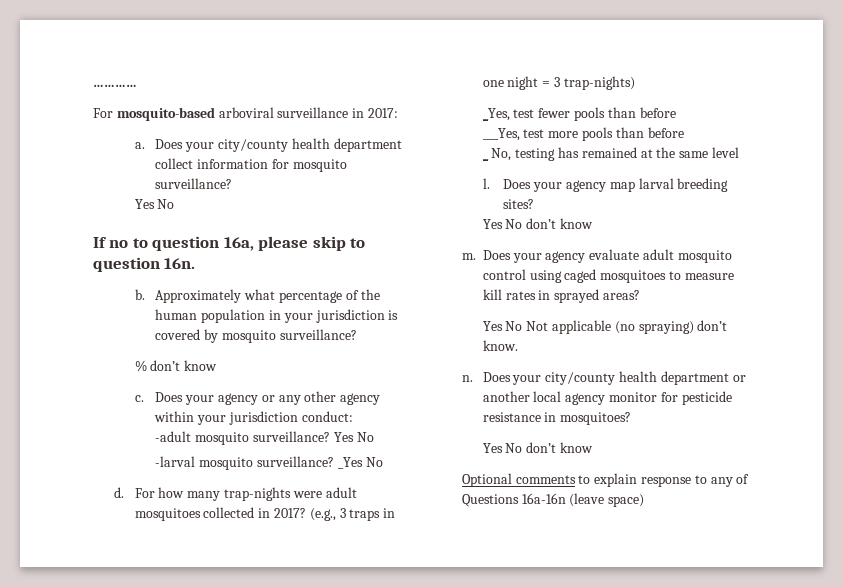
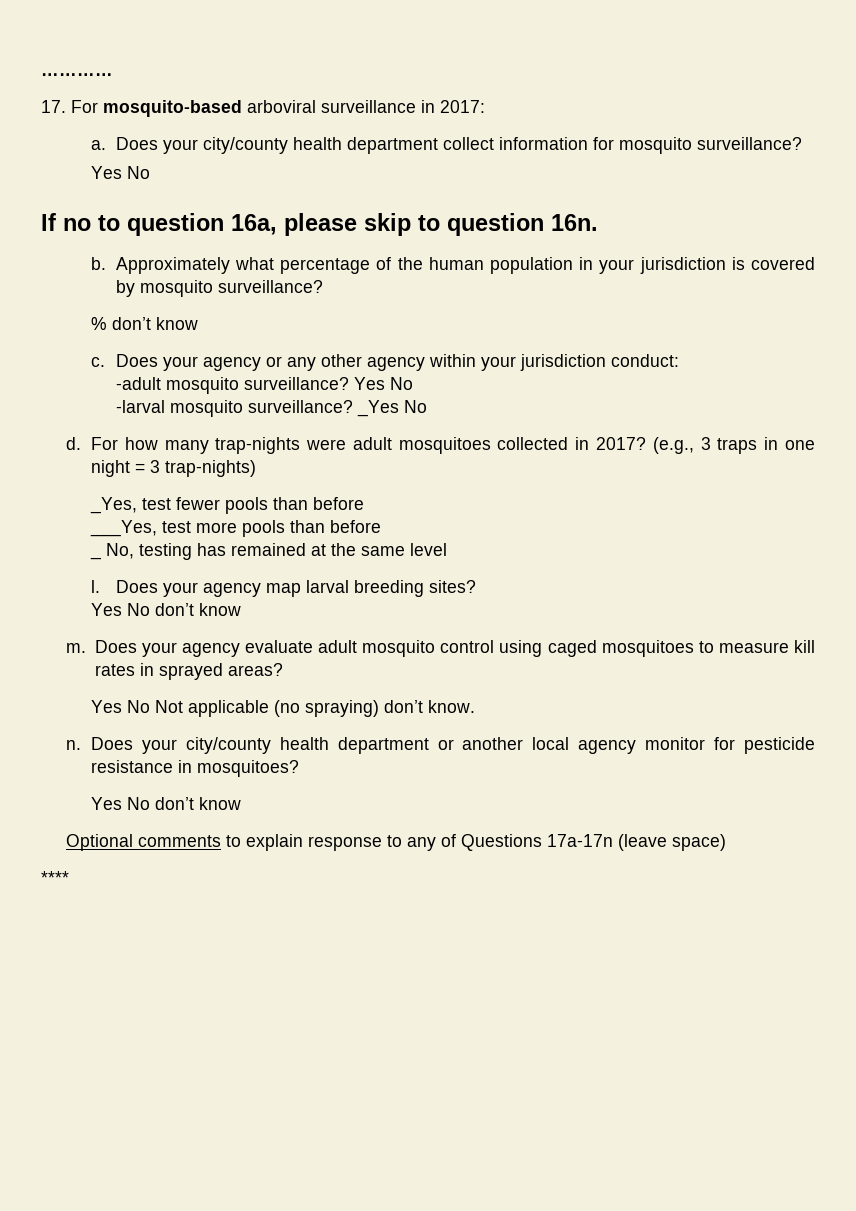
- For mosquito-based arboviral surveillance in 2017:
+ 17. For mosquito-based arboviral surveillance in 2017:
- Optional comments to explain response to any of Questions 16a-16n (leave space)
+ Optional comments to explain response to any of Questions 17a-17n (leave space)
+ ****

